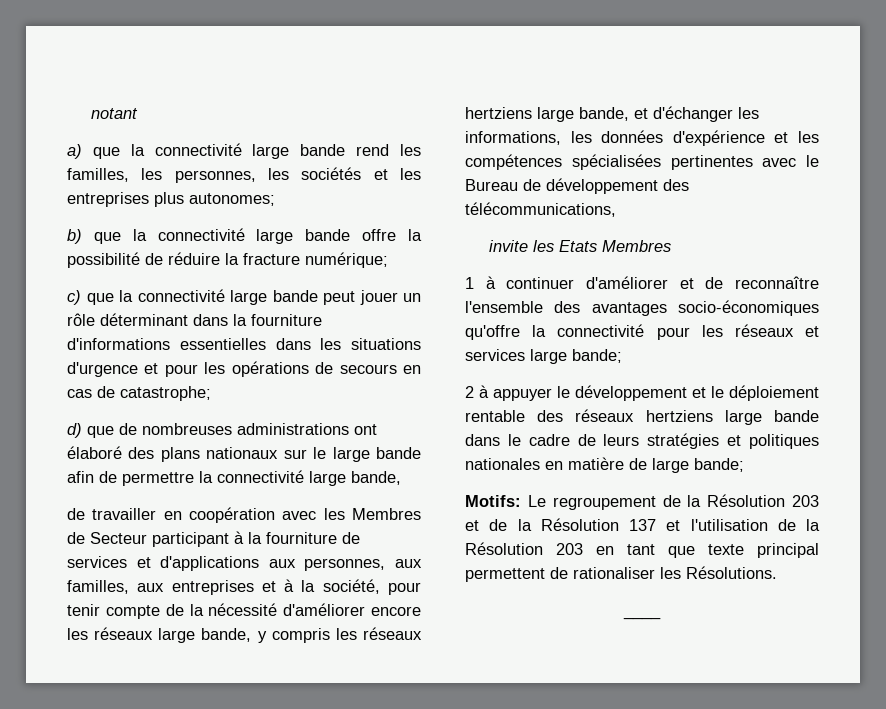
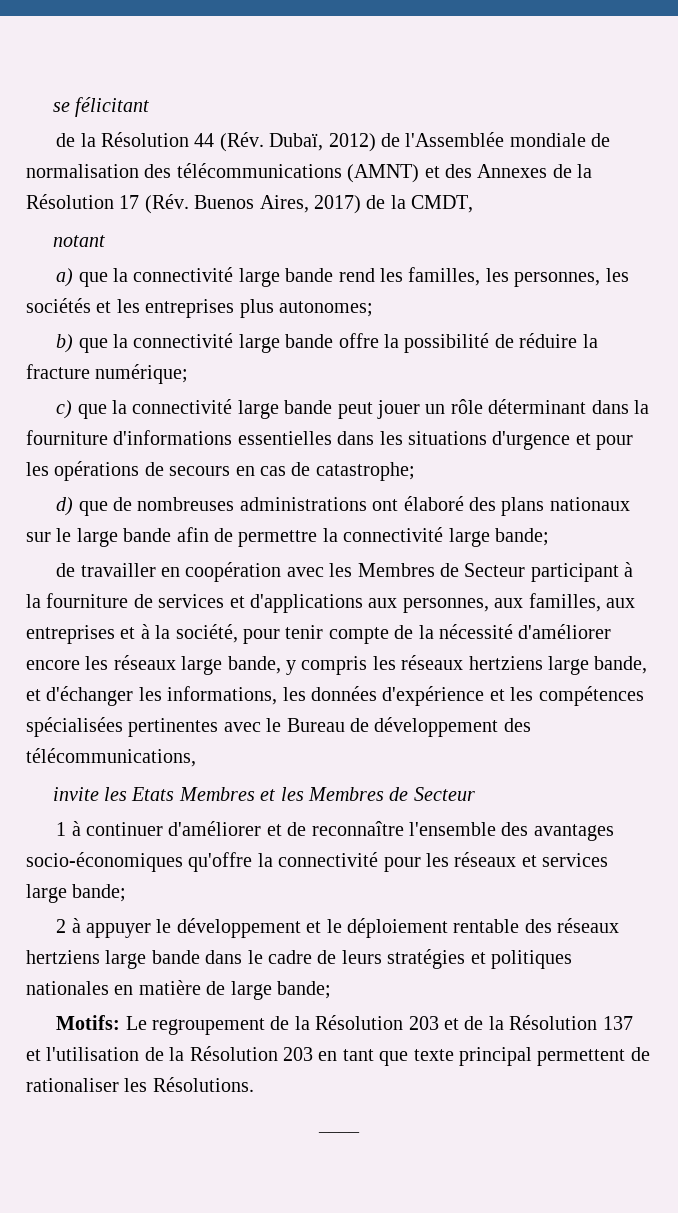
+ se félicitant
+ de la Résolution 44 (Rév. Dubaï, 2012) de l'Assemblée mondiale de normalisation des télécommunications (AMNT) et des Annexes de la Résolution 17 (Rév. Buenos Aires, 2017) de la CMDT,
- d) que de nombreuses administrations ont élaboré des plans nationaux sur le large bande afin de permettre la connectivité large bande,
+ d) que de nombreuses administrations ont élaboré des plans nationaux sur le large bande afin de permettre la connectivité large bande;
- invite les Etats Membres
+ invite les Etats Membres et les Membres de Secteur

